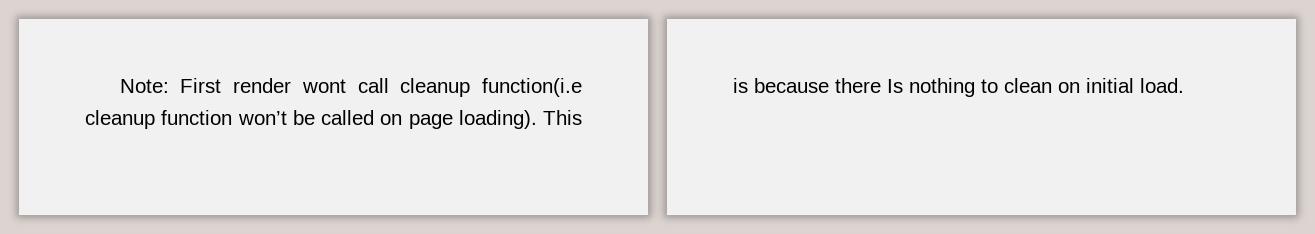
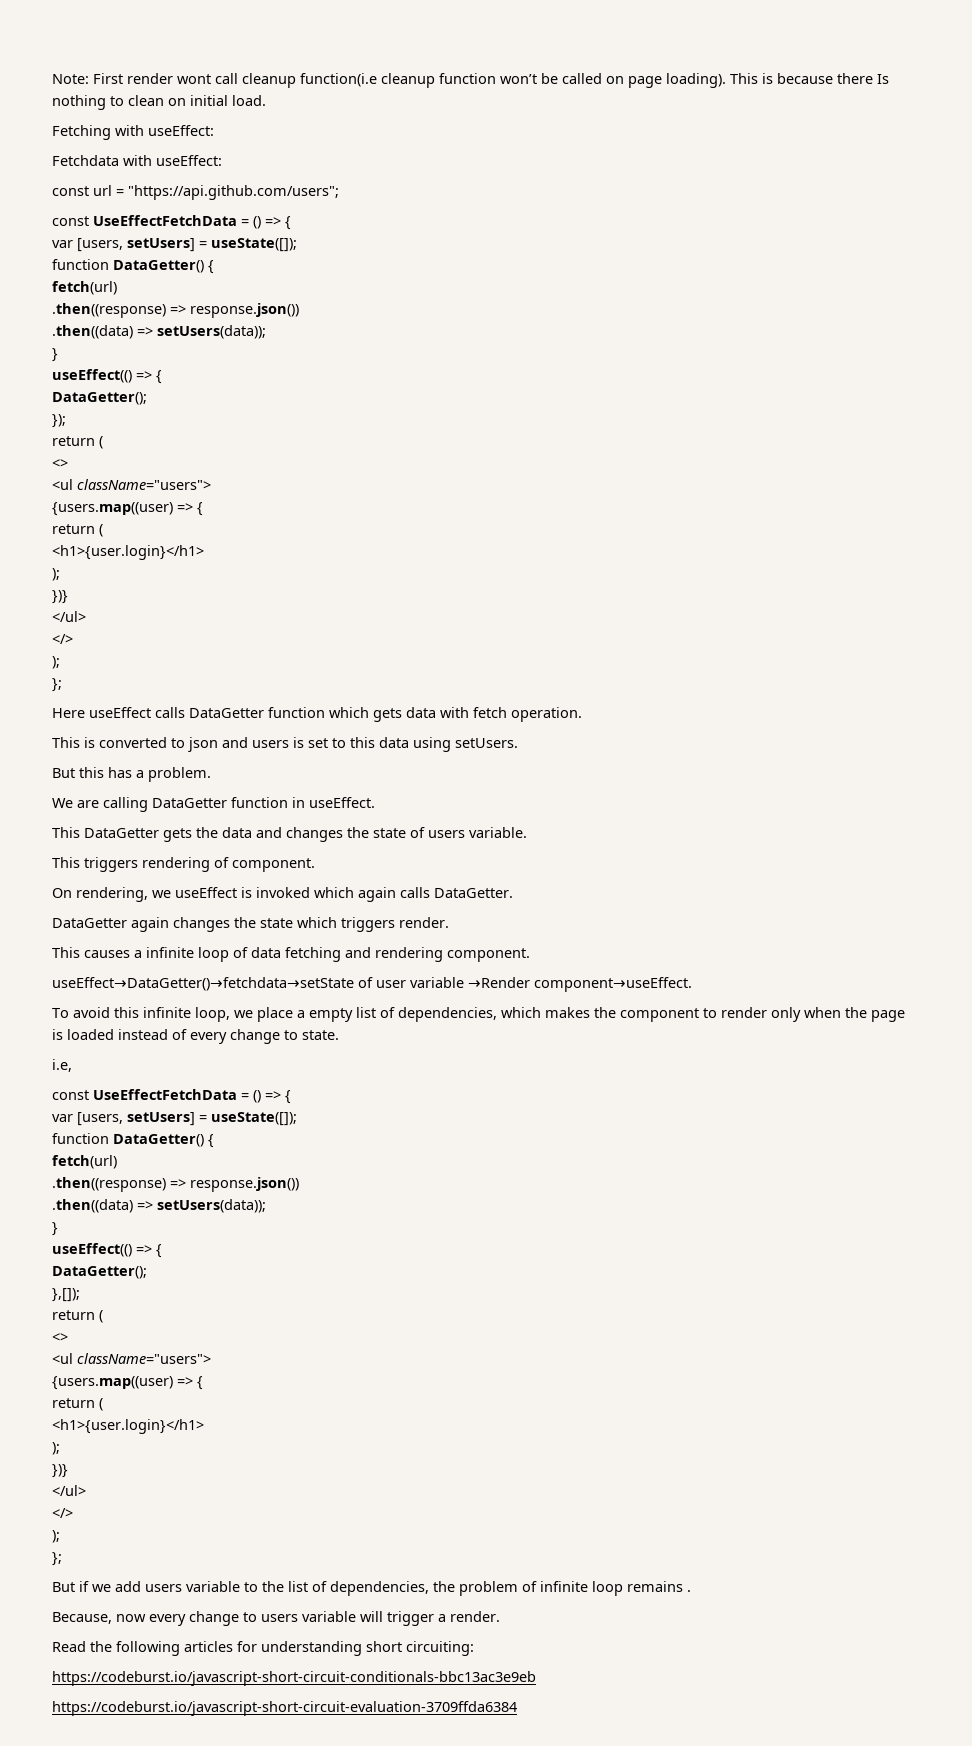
+ Fetching with useEffect:
+ Fetchdata with useEffect:
+ const url = "https://api.github.com/users";
+ const UseEffectFetchData = () => {
+ var [users, setUsers] = useState([]);
+ function DataGetter() {
+ fetch(url)
+ .then((response) => response.json())
+ .then((data) => setUsers(data));
+ }
+ useEffect(() => {
+ DataGetter();
+ });
+ return (
+ <>
+ <ul className="users">
+ {users.map((user) => {
+ return (
+ <h1>{user.login}</h1>
+ );
+ })}
+ </ul>
+ </>
+ );
+ };
+ Here useEffect calls DataGetter function which gets data with fetch operation.
+ This is converted to json and users is set to this data using setUsers.
+ But this has a problem.
+ We are calling DataGetter function in useEffect.
+ This DataGetter gets the data and changes the state of users variable.
+ This triggers rendering of component.
+ On rendering, we useEffect is invoked which again calls DataGetter.
+ DataGetter again changes the state which triggers render.
+ This causes a infinite loop of data fetching and rendering component.
+ useEffect→DataGetter()→fetchdata→setState of user variable →Render component→useEffect.
+ To avoid this infinite loop, we place a empty list of dependencies, which makes the component to render only when the page is loaded instead of every change to state.
+ i.e,
+ const UseEffectFetchData = () => {
+ var [users, setUsers] = useState([]);
+ function DataGetter() {
+ fetch(url)
+ .then((response) => response.json())
+ .then((data) => setUsers(data));
+ }
+ useEffect(() => {
+ DataGetter();
+ },[]);
+ return (
+ <>
+ <ul className="users">
+ {users.map((user) => {
+ return (
+ <h1>{user.login}</h1>
+ );
+ })}
+ </ul>
+ </>
+ );
+ };
+ But if we add users variable to the list of dependencies, the problem of infinite loop remains .
+ Because, now every change to users variable will trigger a render.
+ Read the following articles for understanding short circuiting:
+ https://codeburst.io/javascript-short-circuit-conditionals-bbc13ac3e9eb
+ https://codeburst.io/javascript-short-circuit-evaluation-3709ffda6384

